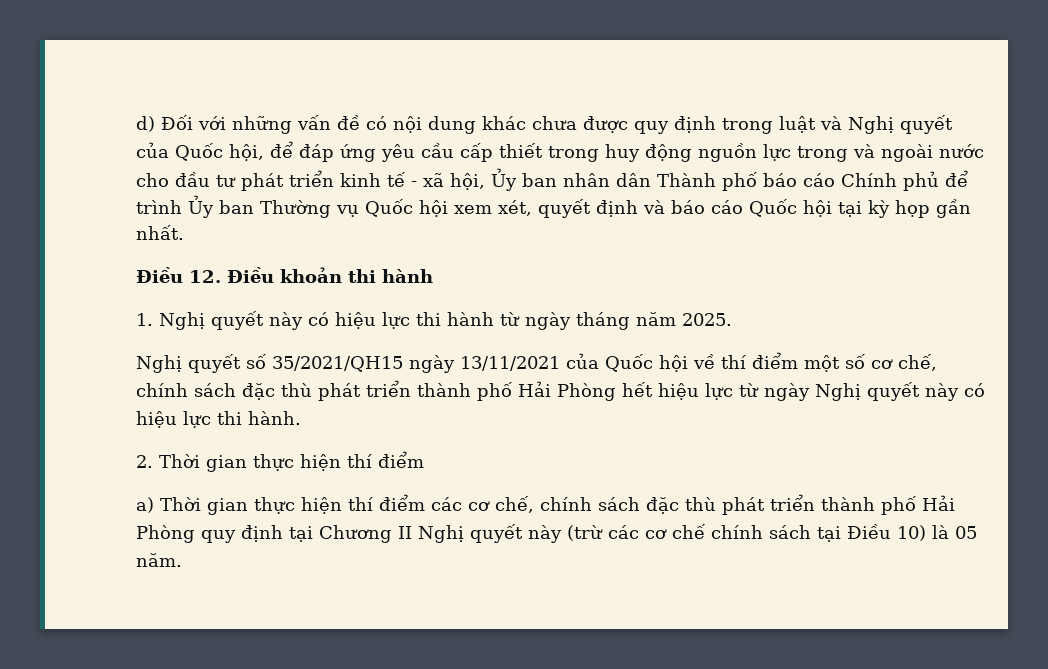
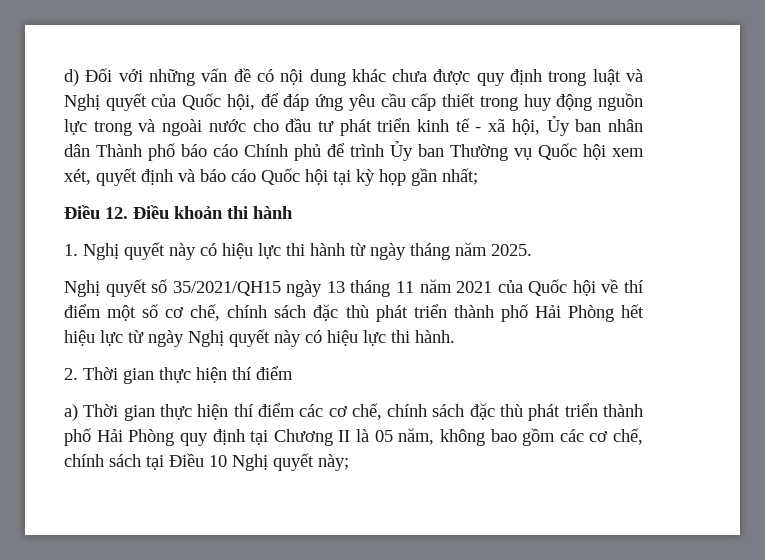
- d) Đối với những vấn đề có nội dung khác chưa được quy định trong luật và Nghị quyết của Quốc hội, để đáp ứng yêu cầu cấp thiết trong huy động nguồn lực trong và ngoài nước cho đầu tư phát triển kinh tế - xã hội, Ủy ban nhân dân Thành phố báo cáo Chính phủ để trình Ủy ban Thường vụ Quốc hội xem xét, quyết định và báo cáo Quốc hội tại kỳ họp gần nhất.
+ d) Đối với những vấn đề có nội dung khác chưa được quy định trong luật và Nghị quyết của Quốc hội, để đáp ứng yêu cầu cấp thiết trong huy động nguồn lực trong và ngoài nước cho đầu tư phát triển kinh tế - xã hội, Ủy ban nhân dân Thành phố báo cáo Chính phủ để trình Ủy ban Thường vụ Quốc hội xem xét, quyết định và báo cáo Quốc hội tại kỳ họp gần nhất;
- Nghị quyết số 35/2021/QH15 ngày 13/11/2021 của Quốc hội về thí điểm một số cơ chế, chính sách đặc thù phát triển thành phố Hải Phòng hết hiệu lực từ ngày Nghị quyết này có hiệu lực thi hành.
+ Nghị quyết số 35/2021/QH15 ngày 13 tháng 11 năm 2021 của Quốc hội về thí điểm một số cơ chế, chính sách đặc thù phát triển thành phố Hải Phòng hết hiệu lực từ ngày Nghị quyết này có hiệu lực thi hành.
- a) Thời gian thực hiện thí điểm các cơ chế, chính sách đặc thù phát triển thành phố Hải Phòng quy định tại Chương II Nghị quyết này (trừ các cơ chế chính sách tại Điều 10) là 05 năm.
+ a) Thời gian thực hiện thí điểm các cơ chế, chính sách đặc thù phát triển thành phố Hải Phòng quy định tại Chương II là 05 năm, không bao gồm các cơ chế, chính sách tại Điều 10 Nghị quyết này;

